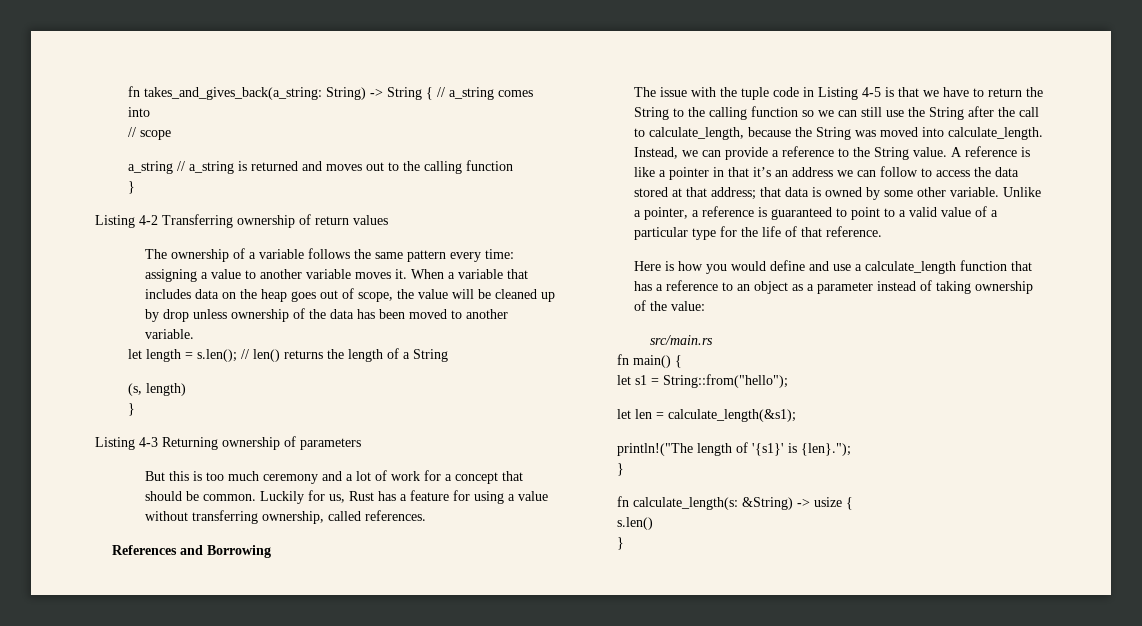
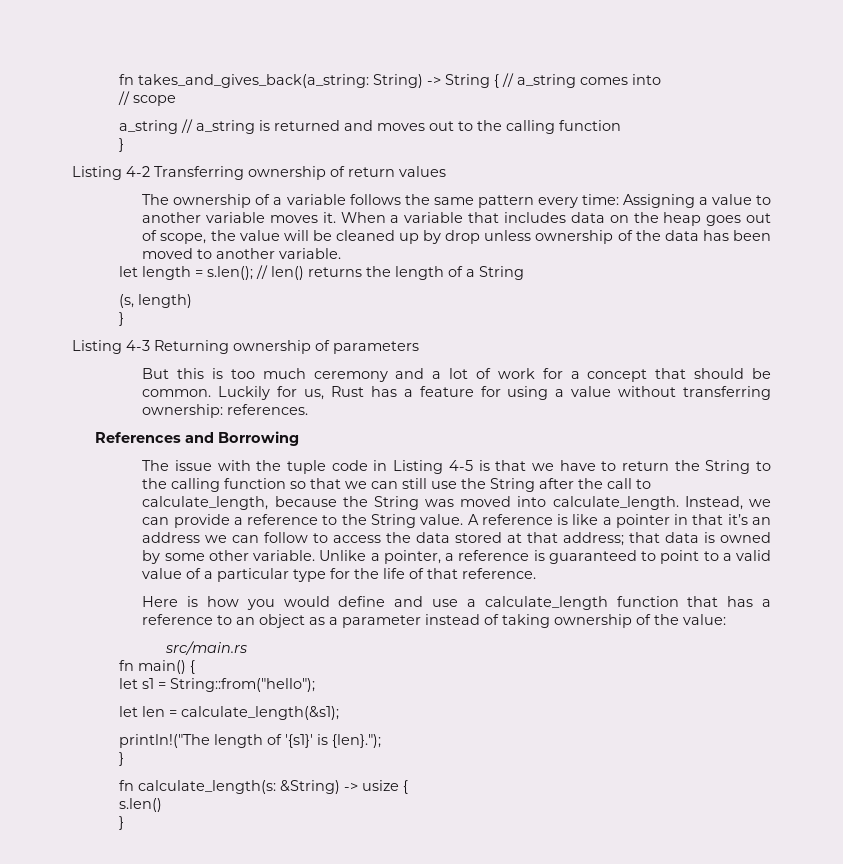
- The ownership of a variable follows the same pattern every time: assigning a value to another variable moves it.
+ The ownership of a variable follows the same pattern every time: Assigning a value to another variable moves it.
- Luckily for us, Rust has a feature for using a value without transferring ownership, called references.
+ Luckily for us, Rust has a feature for using a value without transferring ownership: references.
- The issue with the tuple code in Listing 4-5 is that we have to return the String to the calling function so we can still use the String after the call to calculate_length, because the String was moved into calculate_length.
+ The issue with the tuple code in Listing 4-5 is that we have to return the String to the calling function so that we can still use the String after the call to calculate_length, because the String was moved into calculate_length.

